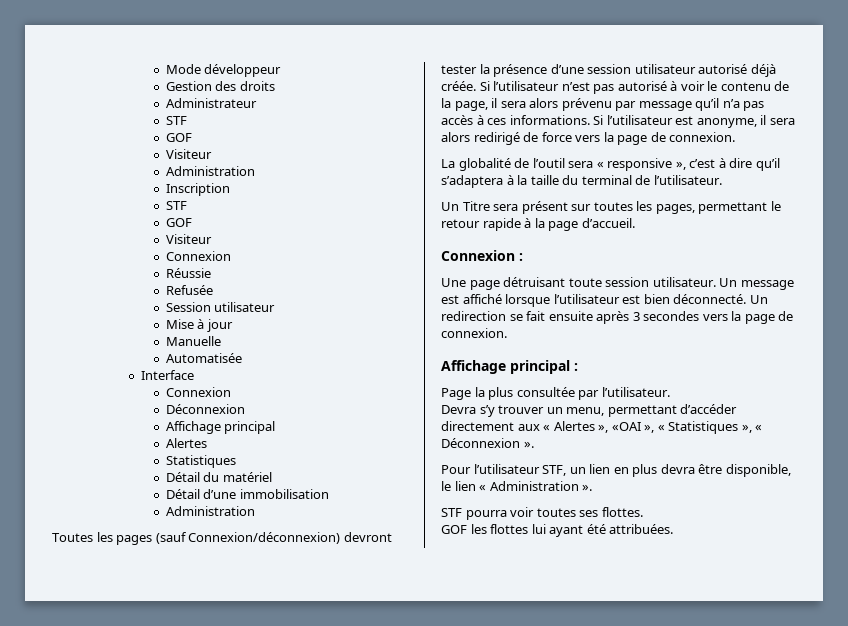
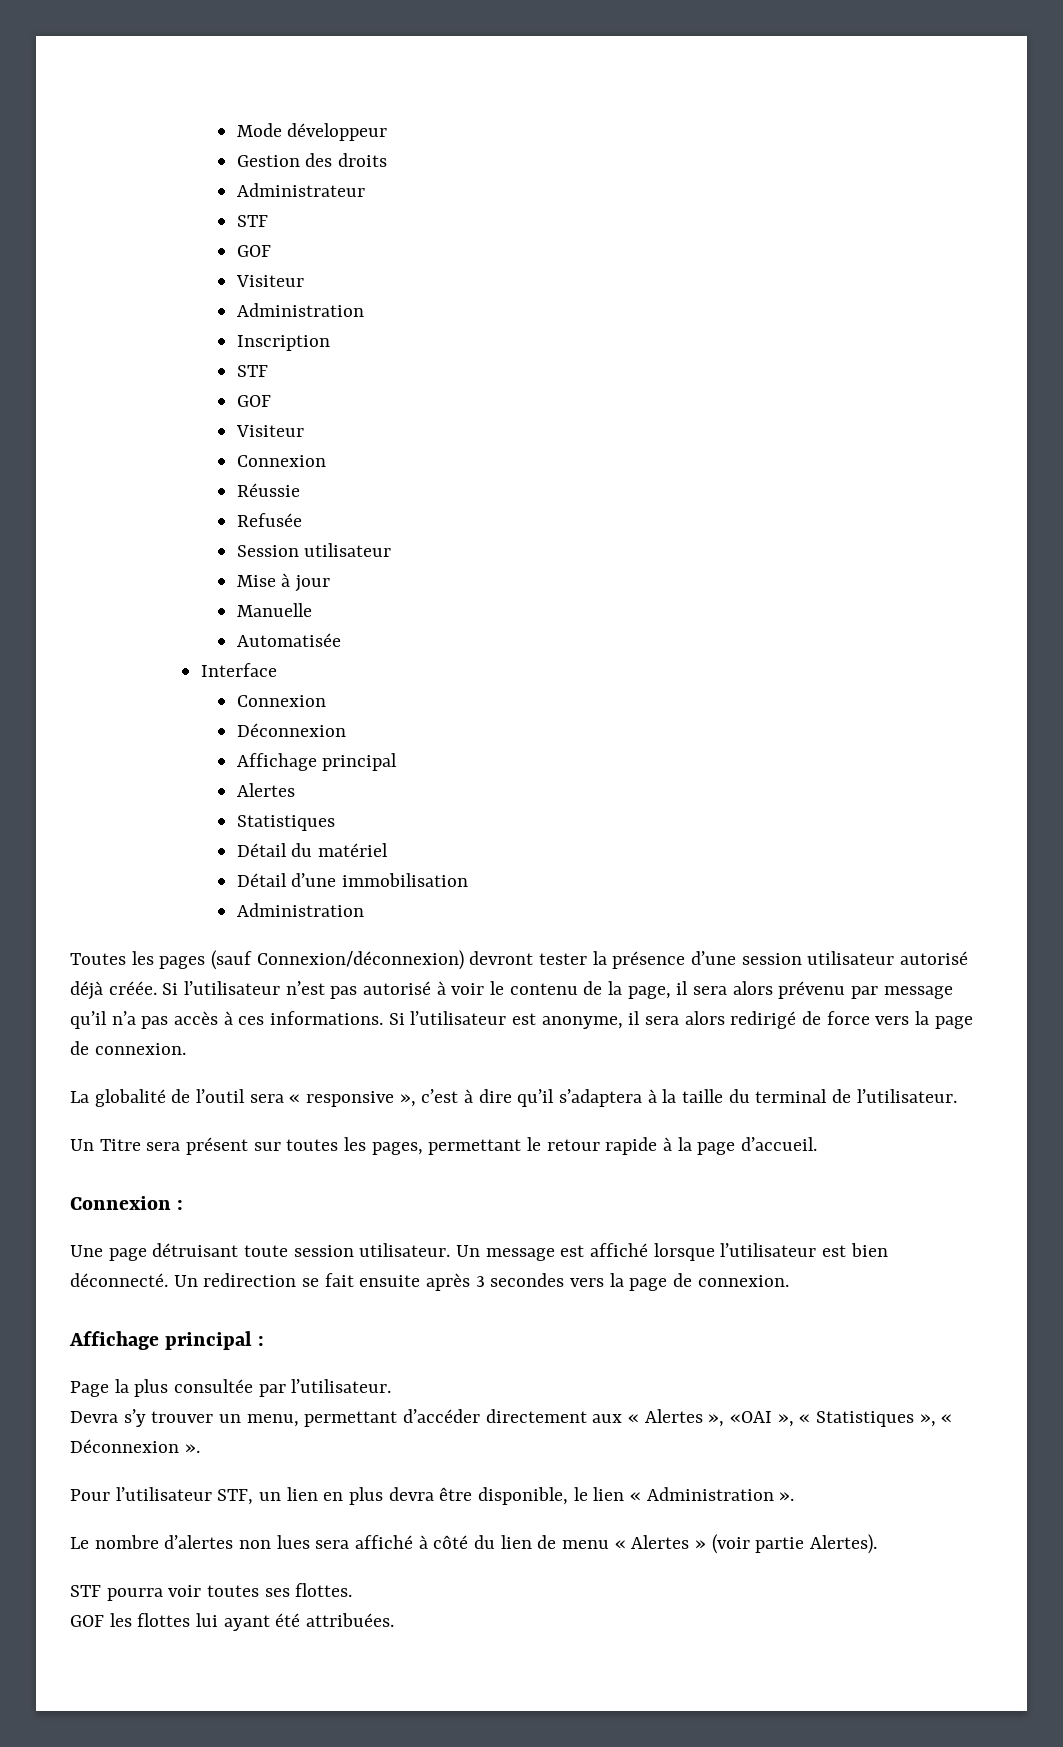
+ Le nombre d’alertes non lues sera affiché à côté du lien de menu « Alertes » (voir partie Alertes).

